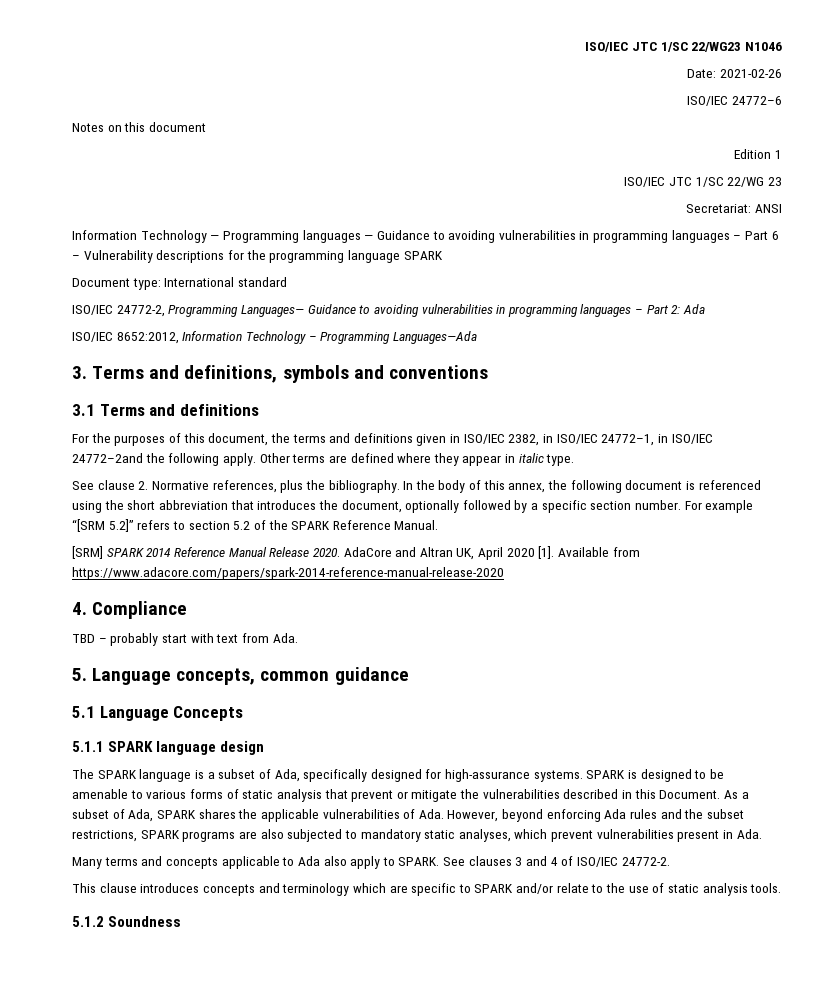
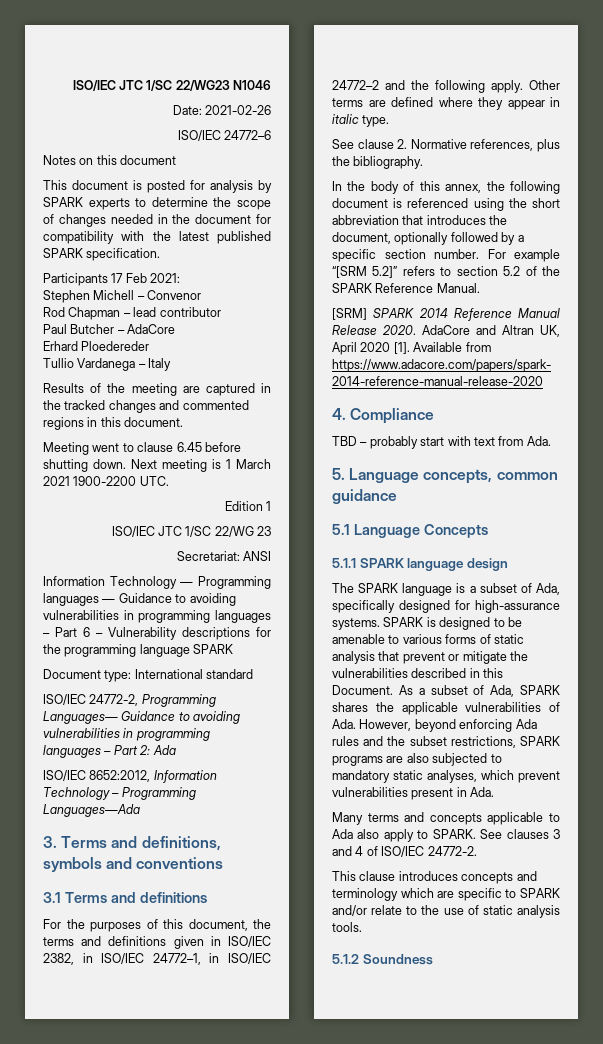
+ This document is posted for analysis by SPARK experts to determine the scope of changes needed in the document for compatibility with the latest published SPARK specification.
+ Participants 17 Feb 2021:
+ Stephen Michell – Convenor
+ Rod Chapman – lead contributor
+ Paul Butcher – AdaCore
+ Erhard Ploedereder
+ Tullio Vardanega – Italy
+ Results of the meeting are captured in the tracked changes and commented regions in this document.
+ Meeting went to clause 6.45 before shutting down. Next meeting is 1 March 2021 1900-2200 UTC.
- For the purposes of this document, the terms and definitions given in ISO/IEC 2382, in ISO/IEC 24772–1, in ISO/IEC 24772–2and the following apply.
+ For the purposes of this document, the terms and definitions given in ISO/IEC 2382, in ISO/IEC 24772–1, in ISO/IEC 24772–2 and the following apply.
- See clause 2. Normative references, plus the bibliography. In the body of this annex, the following document is referenced using the short abbreviation that introduces the document, optionally followed by a specific section number.
+ See clause 2. Normative references, plus the bibliography.
+ In the body of this annex, the following document is referenced using the short abbreviation that introduces the document, optionally followed by a specific section number.

